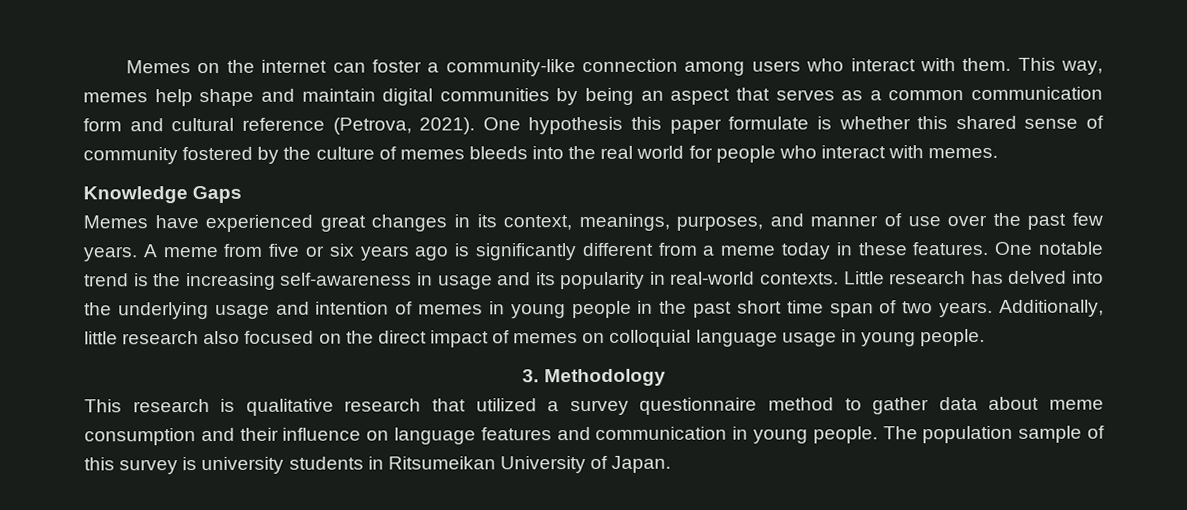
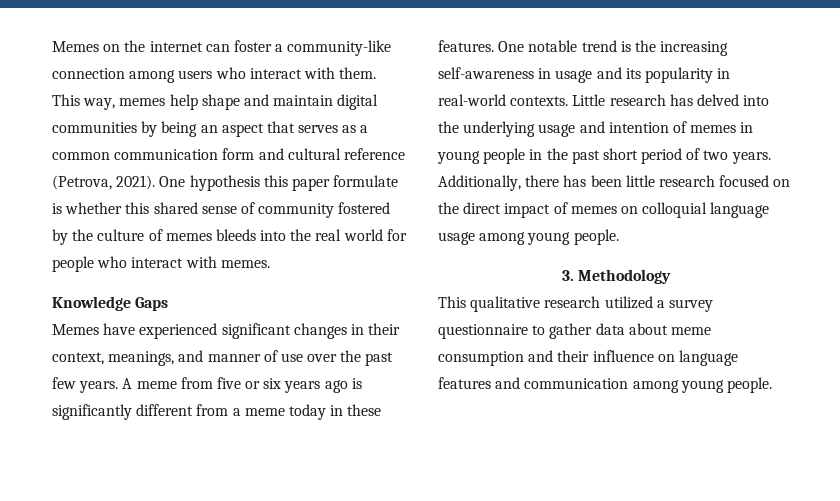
- Memes have experienced great changes in its context, meanings, purposes, and manner of use over the past few years.
+ Memes have experienced significant changes in their context, meanings, and manner of use over the past few years.
- Little research has delved into the underlying usage and intention of memes in young people in the past short time span of two years.
+ Little research has delved into the underlying usage and intention of memes in young people in the past short period of two years.
- Additionally, little research also focused on the direct impact of memes on colloquial language usage in young people.
+ Additionally, there has been little research focused on the direct impact of memes on colloquial language usage among young people.
- This research is qualitative research that utilized a survey questionnaire method to gather data about meme consumption and their influence on language features and communication in young people. The population sample of this survey is university students in Ritsumeikan University of Japan.
+ This qualitative research utilized a survey questionnaire to gather data about meme consumption and their influence on language features and communication among young people.

